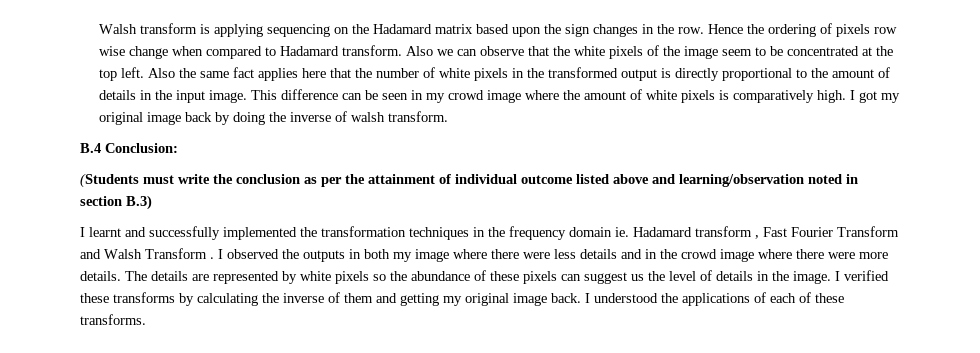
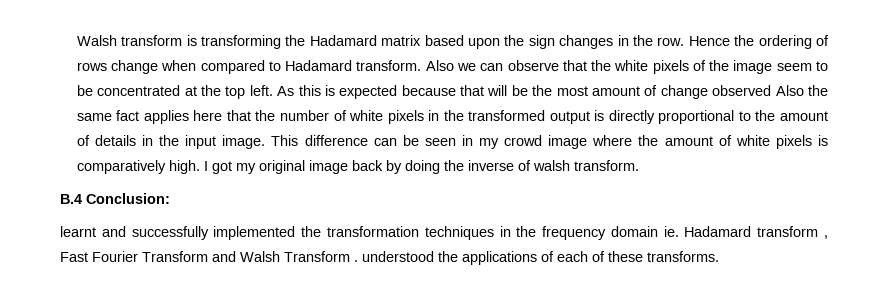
- Walsh transform is applying sequencing on the Hadamard matrix based upon the sign changes in the row.
+ Walsh transform is transforming the Hadamard matrix based upon the sign changes in the row.
- Hence the ordering of pixels row wise change when compared to Hadamard transform.
+ Hence the ordering of rows change when compared to Hadamard transform.
- Also the same fact applies here that the number of white pixels in the transformed output is directly proportional to the amount of details in the input image.
+ As this is expected because that will be the most amount of change observed Also the same fact applies here that the number of white pixels in the transformed output is directly proportional to the amount of details in the input image.
- (Students must write the conclusion as per the attainment of individual outcome listed above and learning/observation noted in section B.3)
- I learnt and successfully implemented the transformation techniques in the frequency domain ie. Hadamard transform , Fast Fourier Transform and Walsh Transform . I observed the outputs in both my image where there were less details and in the crowd image where there were more details. The details are represented by white pixels so the abundance of these pixels can suggest us the level of details in the image. I verified these transforms by calculating the inverse of them and getting my original image back. I understood the applications of each of these transforms.
+ learnt and successfully implemented the transformation techniques in the frequency domain ie. Hadamard transform , Fast Fourier Transform and Walsh Transform . understood the applications of each of these transforms.

